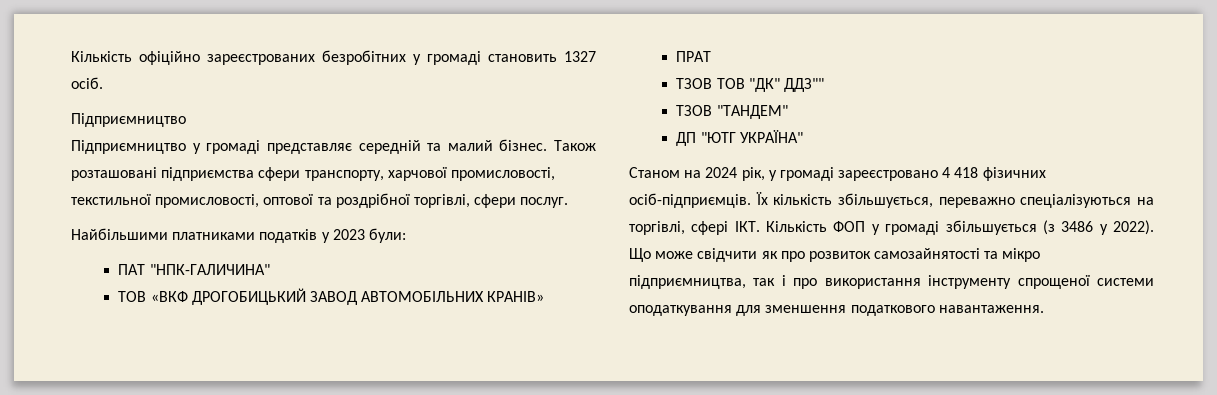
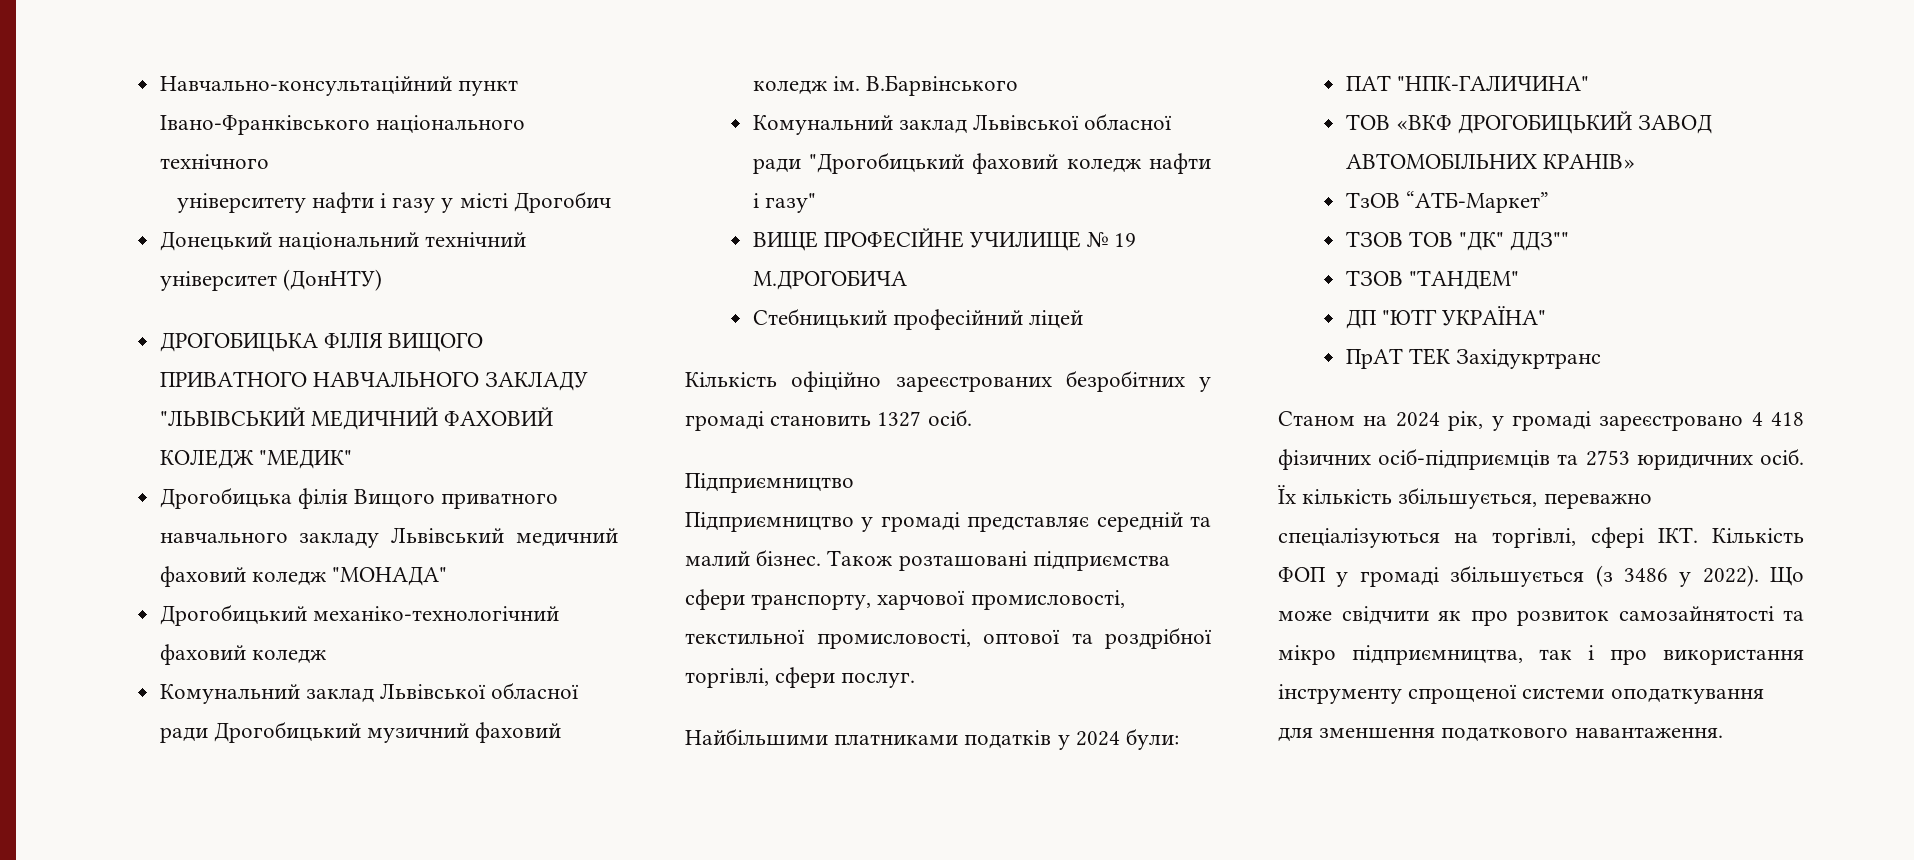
+ Навчально-консультаційний пункт Івано-Франківського національного технічного
+ університету нафти і газу у місті Дрогобич
+ Донецький національний технічний університет (ДонНТУ)
+ ДРОГОБИЦЬКА ФІЛІЯ ВИЩОГО ПРИВАТНОГО НАВЧАЛЬНОГО ЗАКЛАДУ "ЛЬВІВСЬКИЙ МЕДИЧНИЙ ФАХОВИЙ КОЛЕДЖ "МЕДИК"
+ Дрогобицька філія Вищого приватного навчального закладу Львівський медичний фаховий коледж "МОНАДА"
+ Дрогобицький механіко-технологічний фаховий коледж
+ Комунальний заклад Львівської обласної ради Дрогобицький музичний фаховий коледж ім. В.Барвінського
+ Комунальний заклад Львівської обласної ради "Дрогобицький фаховий коледж нафти і газу"
+ ВИЩЕ ПРОФЕСІЙНЕ УЧИЛИЩЕ № 19 М.ДРОГОБИЧА
+ Стебницький професійний ліцей
- Найбільшими платниками податків у 2023 були:
+ Найбільшими платниками податків у 2024 були:
- ПРАТ
+ ТзОВ “АТБ-Маркет”
+ ПрАТ ТЕК Західукртранс
- Станом на 2024 рік, у громаді зареєстровано 4 418 фізичних осіб-підприємців.
+ Станом на 2024 рік, у громаді зареєстровано 4 418 фізичних осіб-підприємців та 2753 юридичних осіб.

